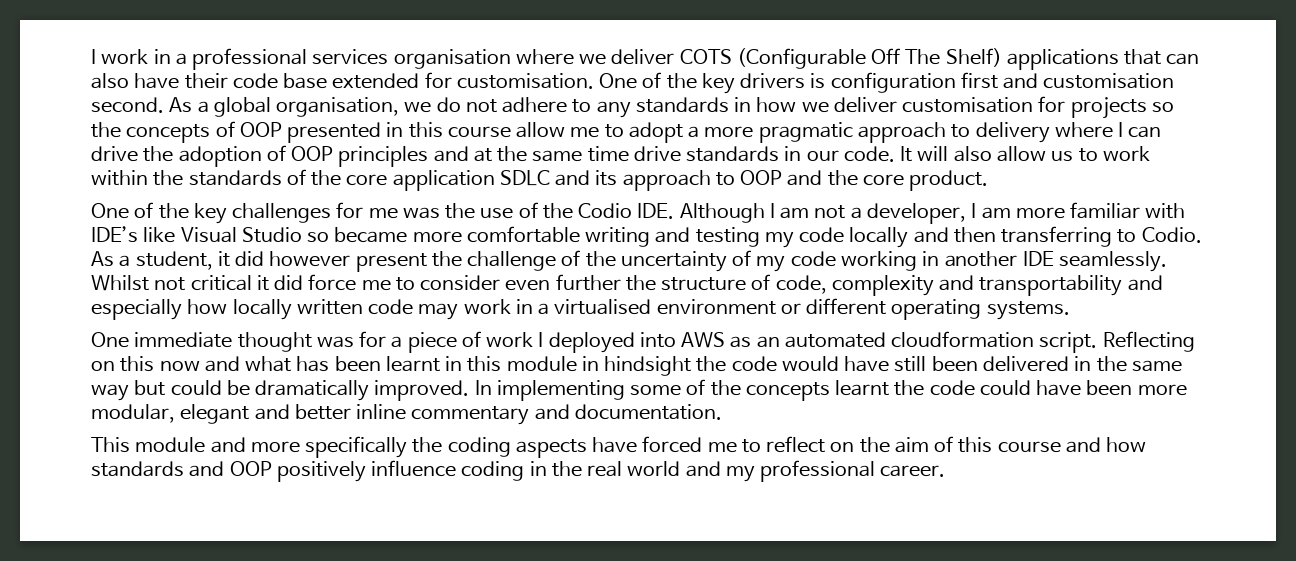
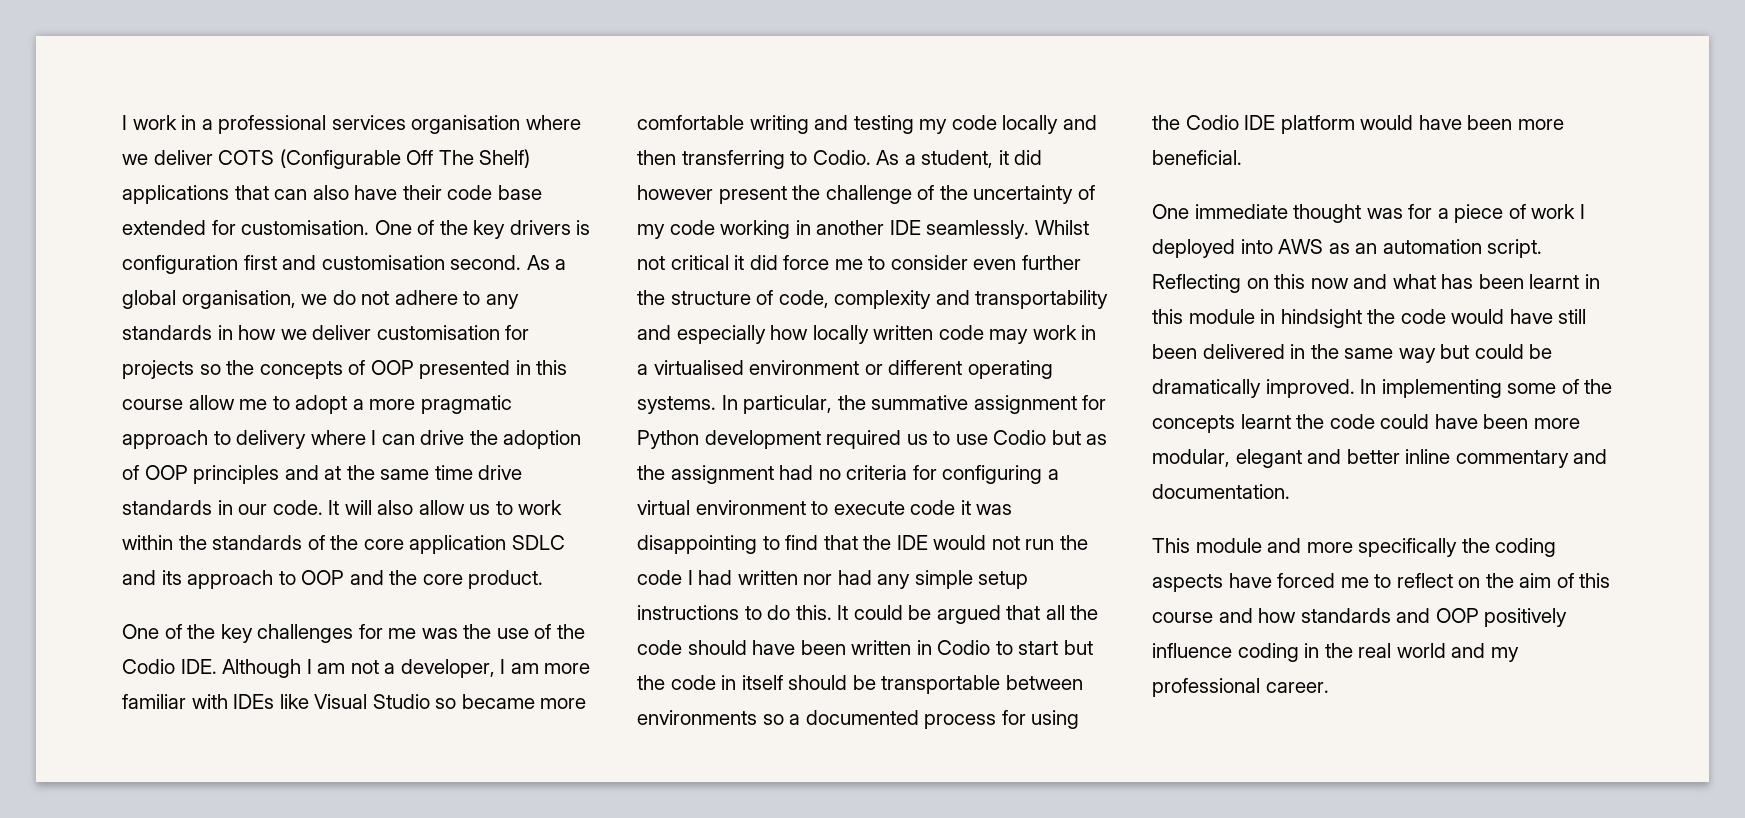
- One of the key challenges for me was the use of the Codio IDE. Although I am not a developer, I am more familiar with IDE’s like Visual Studio so became more comfortable writing and testing my code locally and then transferring to Codio.
+ One of the key challenges for me was the use of the Codio IDE. Although I am not a developer, I am more familiar with IDEs like Visual Studio so became more comfortable writing and testing my code locally and then transferring to Codio.
+ In particular, the summative assignment for Python development required us to use Codio but as the assignment had no criteria for configuring a virtual environment to execute code it was disappointing to find that the IDE would not run the code I had written nor had any simple setup instructions to do this. It could be argued that all the code should have been written in Codio to start but the code in itself should be transportable between environments so a documented process for using the Codio IDE platform would have been more beneficial.
- One immediate thought was for a piece of work I deployed into AWS as an automated cloudformation script.
+ One immediate thought was for a piece of work I deployed into AWS as an automation script.

